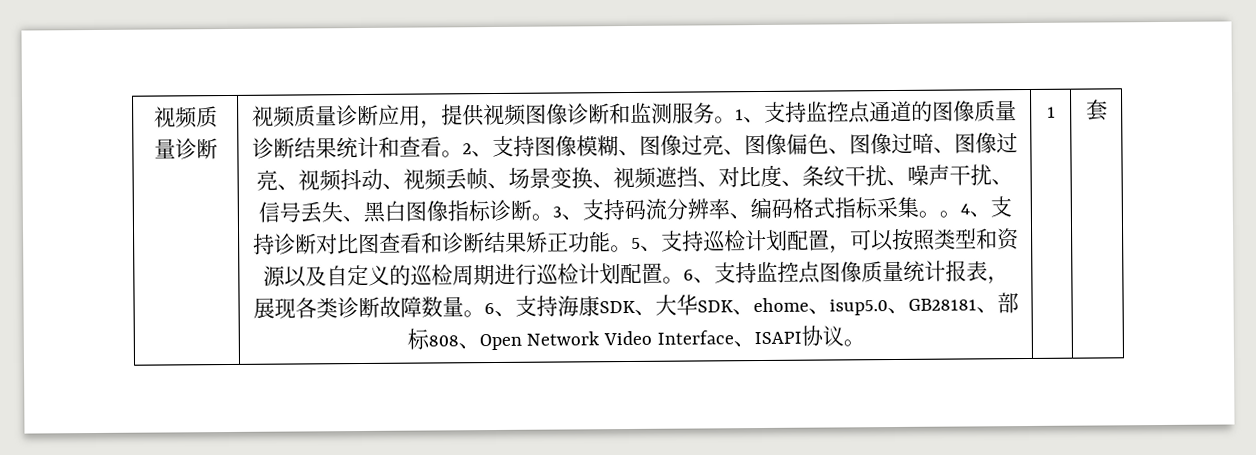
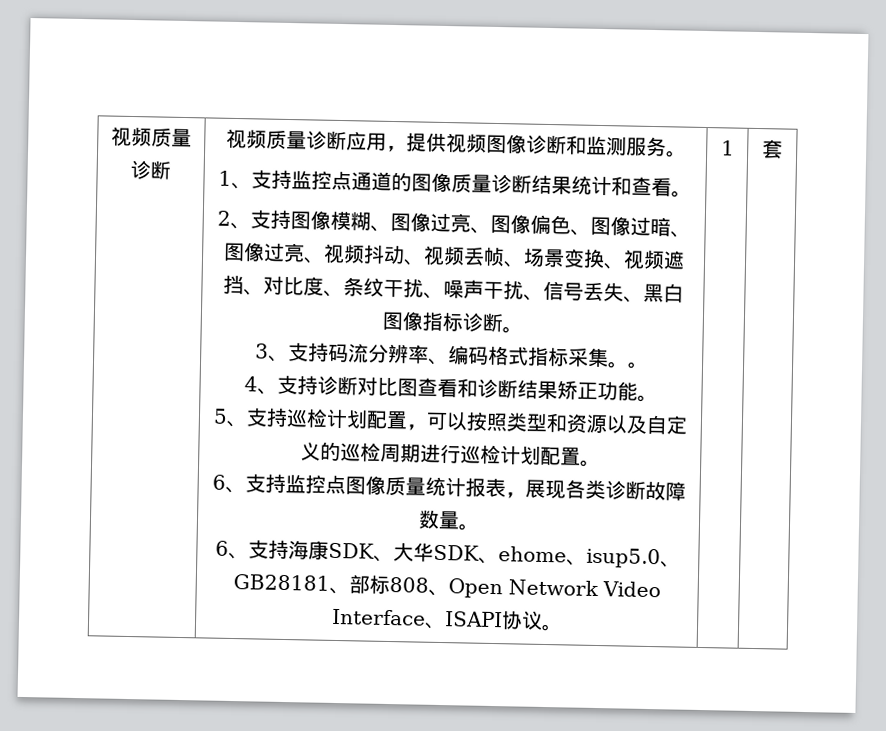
- 视频质量诊断应用，提供视频图像诊断和监测服务。1、支持监控点通道的图像质量诊断结果统计和查看。2、支持图像模糊、图像过亮、图像偏色、图像过暗、图像过亮、视频抖动、视频丢帧、场景变换、视频遮挡、对比度、条纹干扰、噪声干扰、信号丢失、黑白图像指标诊断。3、支持码流分辨率、编码格式指标采集。。4、支持诊断对比图查看和诊断结果矫正功能。5、支持巡检计划配置，可以按照类型和资源以及自定义的巡检周期进行巡检计划配置。6、支持监控点图像质量统计报表，展现各类诊断故障数量。6、支持海康SDK、大华SDK、ehome、isup5.0、GB28181、部标808、Open Network Video Interface、ISAPI协议。
+ 视频质量诊断应用，提供视频图像诊断和监测服务。
+ 1、支持监控点通道的图像质量诊断结果统计和查看。
+ 2、支持图像模糊、图像过亮、图像偏色、图像过暗、图像过亮、视频抖动、视频丢帧、场景变换、视频遮挡、对比度、条纹干扰、噪声干扰、信号丢失、黑白图像指标诊断。
+ 3、支持码流分辨率、编码格式指标采集。。
+ 4、支持诊断对比图查看和诊断结果矫正功能。
+ 5、支持巡检计划配置，可以按照类型和资源以及自定义的巡检周期进行巡检计划配置。
+ 6、支持监控点图像质量统计报表，展现各类诊断故障数量。
+ 6、支持海康SDK、大华SDK、ehome、isup5.0、GB28181、部标808、Open Network Video Interface、ISAPI协议。

